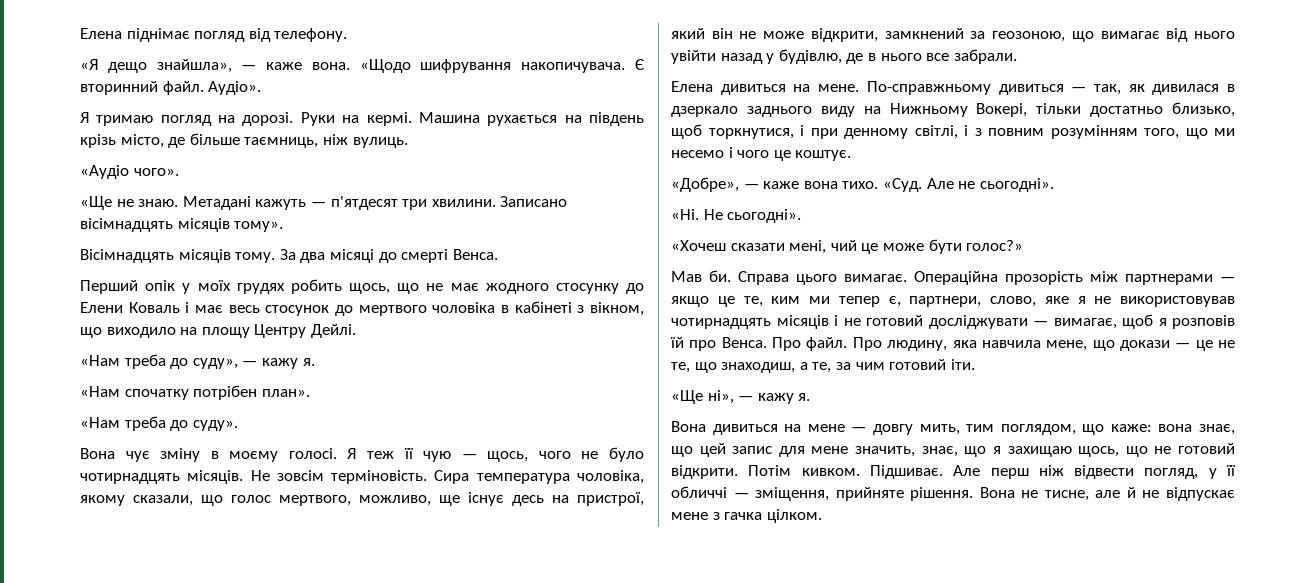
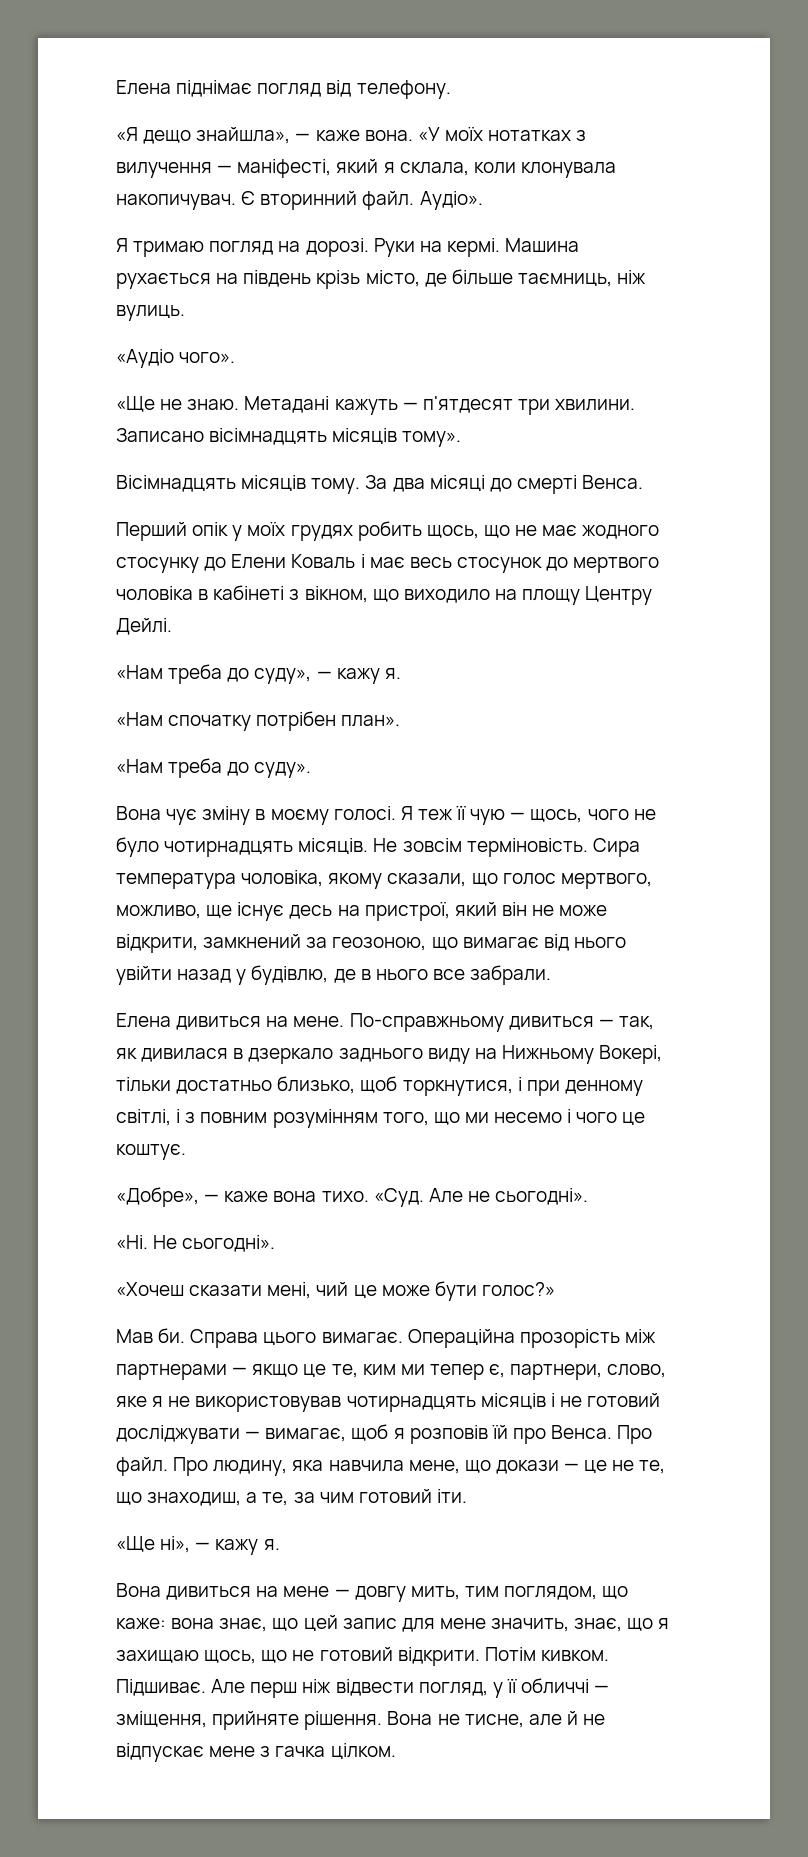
- «Щодо шифрування накопичувача.
+ «У моїх нотатках з вилучення — маніфесті, який я склала, коли клонувала накопичувач.

